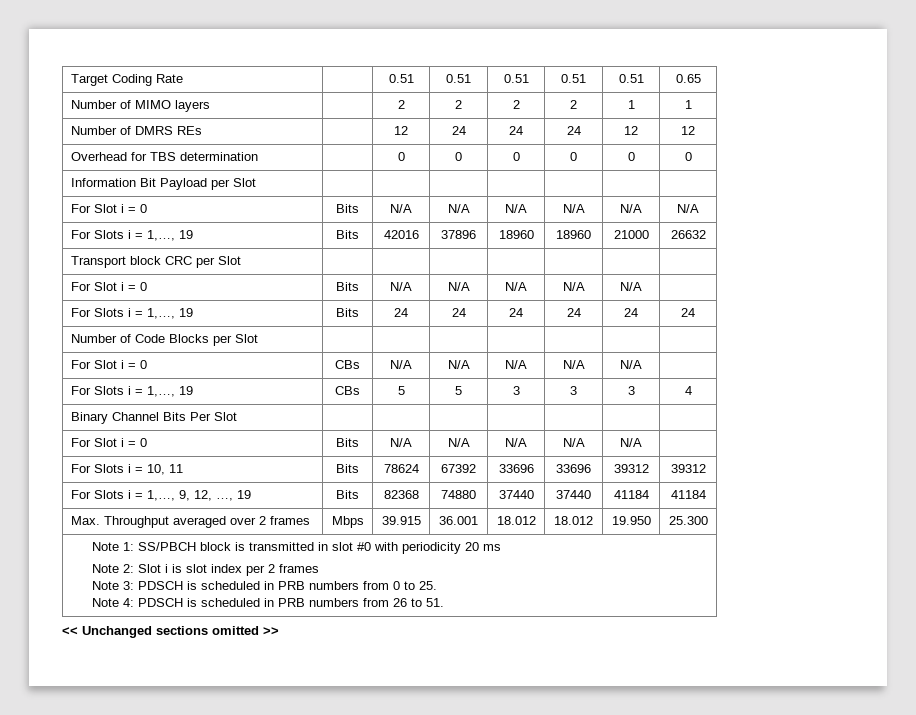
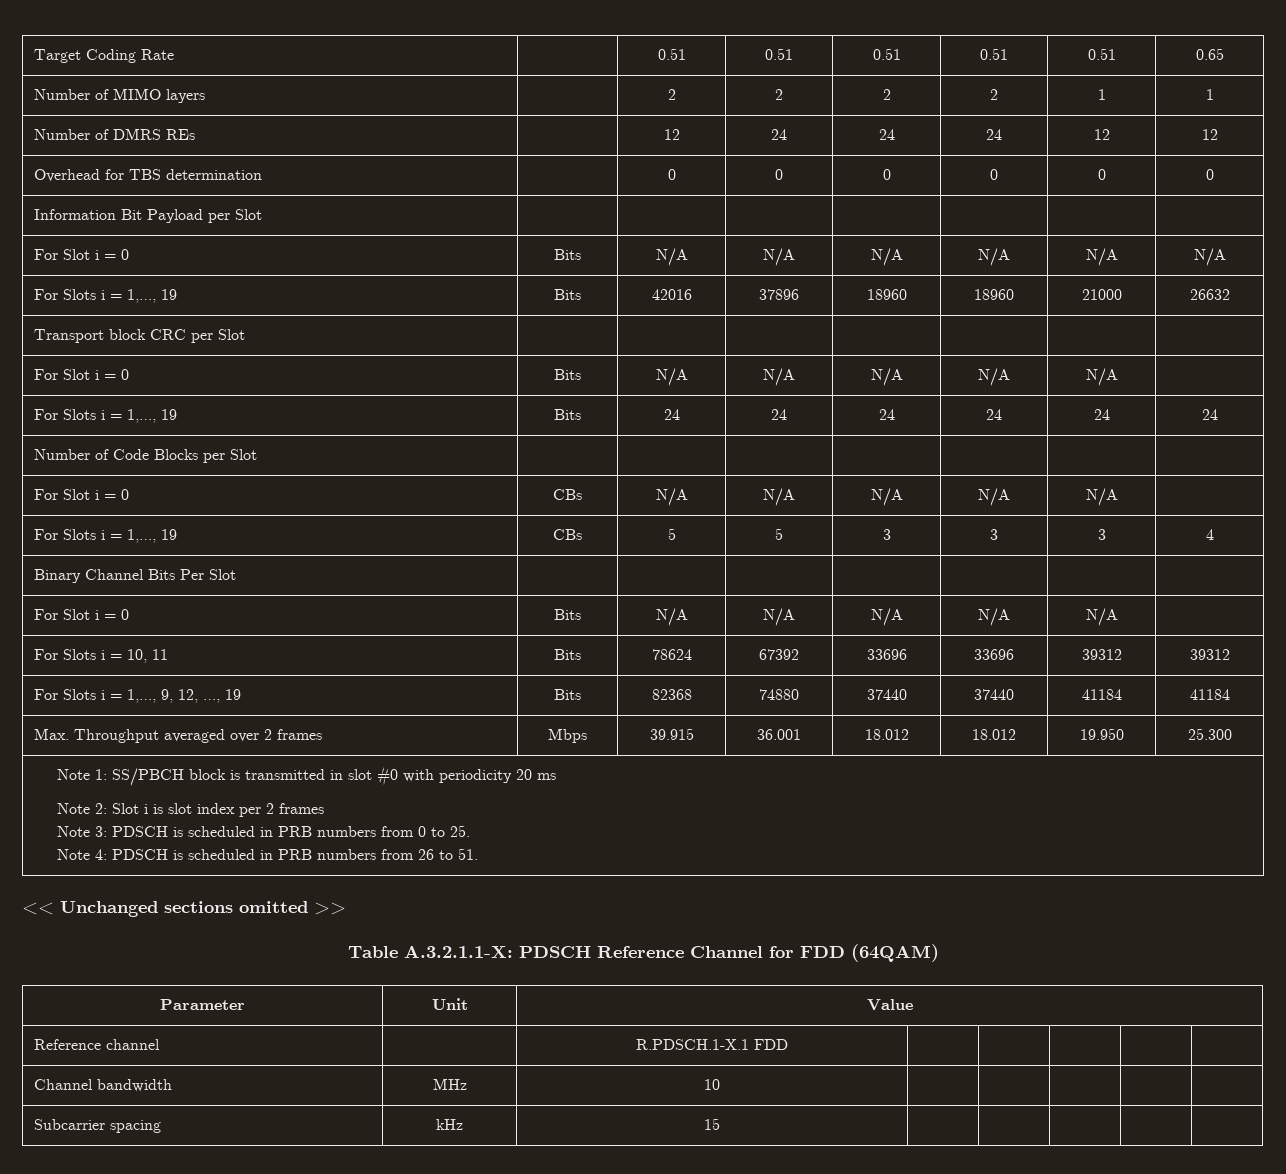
+ Table A.3.2.1.1-X: PDSCH Reference Channel for FDD (64QAM)
+ Parameter | Unit | Value
+ Reference channel | | R.PDSCH.1-X.1 FDD | | | | |
+ Channel bandwidth | MHz | 10 | | | | |
+ Subcarrier spacing | kHz | 15 | | | | |

